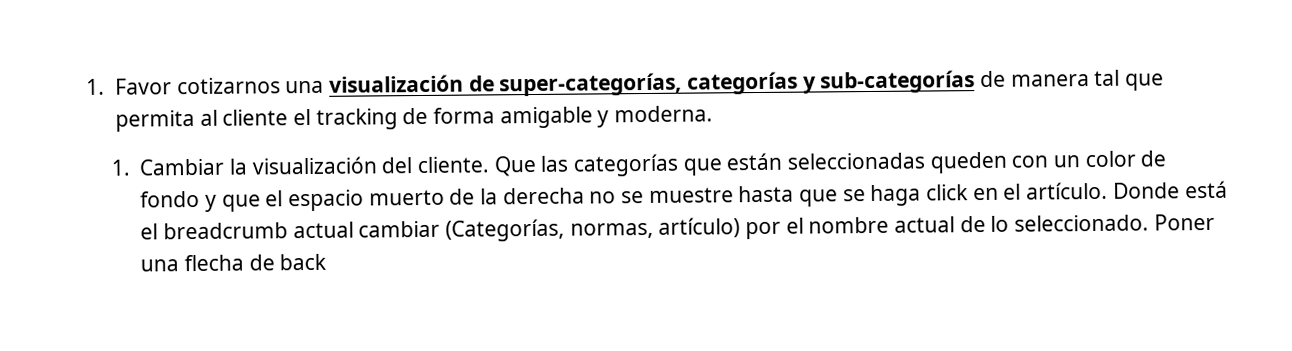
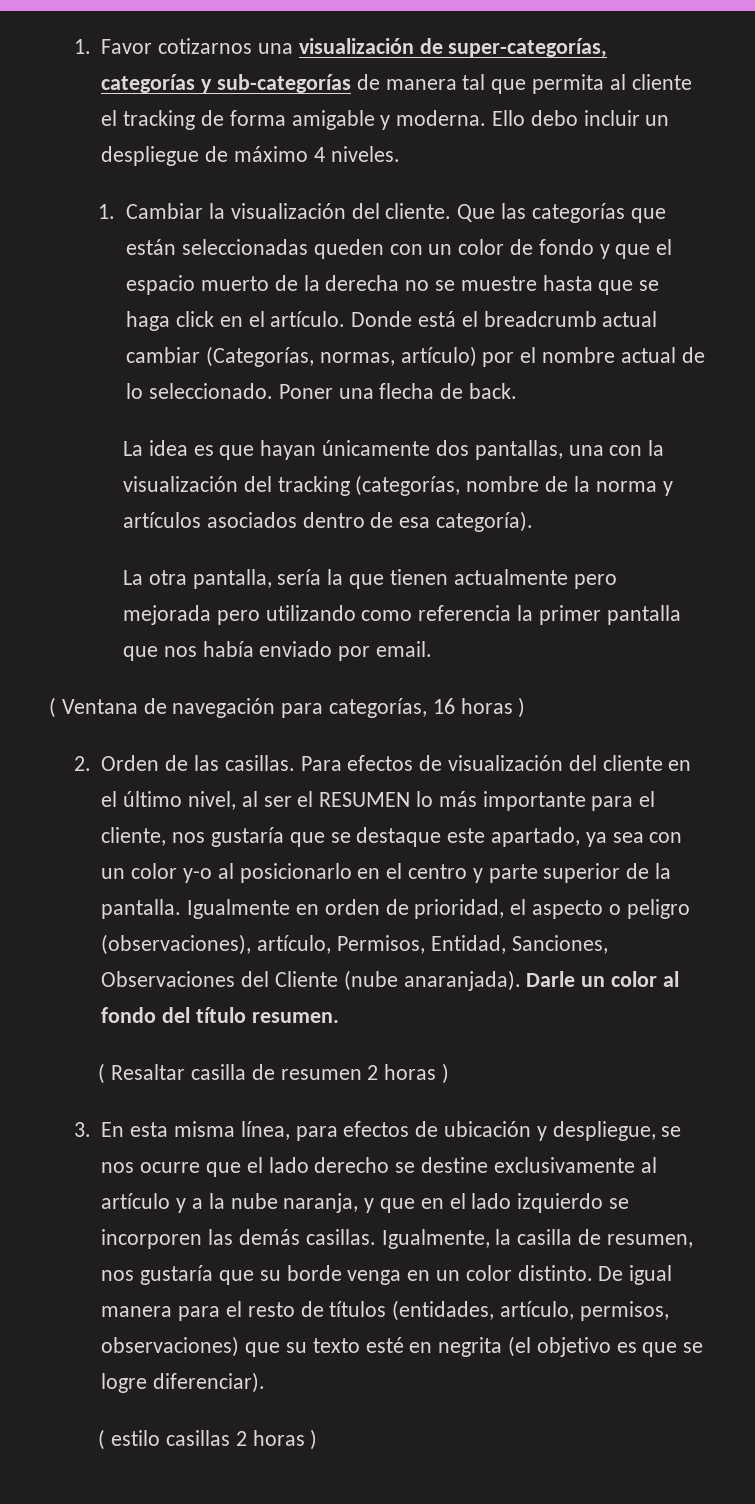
+ Ello debo incluir un despliegue de máximo 4 niveles.
- Poner una flecha de back
+ Poner una flecha de back.
+ La idea es que hayan únicamente dos pantallas, una con la visualización del tracking (categorías, nombre de la norma y artículos asociados dentro de esa categoría).
+ La otra pantalla, sería la que tienen actualmente pero mejorada pero utilizando como referencia la primer pantalla que nos había enviado por email.
+ ( Ventana de navegación para categorías, 16 horas )
+ 2. Orden de las casillas. Para efectos de visualización del cliente en el último nivel, al ser el RESUMEN lo más importante para el cliente, nos gustaría que se destaque este apartado, ya sea con un color y-o al posicionarlo en el centro y parte superior de la pantalla. Igualmente en orden de prioridad, el aspecto o peligro (observaciones), artículo, Permisos, Entidad, Sanciones, Observaciones del Cliente (nube anaranjada). Darle un color al fondo del título resumen.
+ ( Resaltar casilla de resumen 2 horas )
+ 3. En esta misma línea, para efectos de ubicación y despliegue, se nos ocurre que el lado derecho se destine exclusivamente al artículo y a la nube naranja, y que en el lado izquierdo se incorporen las demás casillas. Igualmente, la casilla de resumen, nos gustaría que su borde venga en un color distinto. De igual manera para el resto de títulos (entidades, artículo, permisos, observaciones) que su texto esté en negrita (el objetivo es que se logre diferenciar).
+ ( estilo casillas 2 horas )

